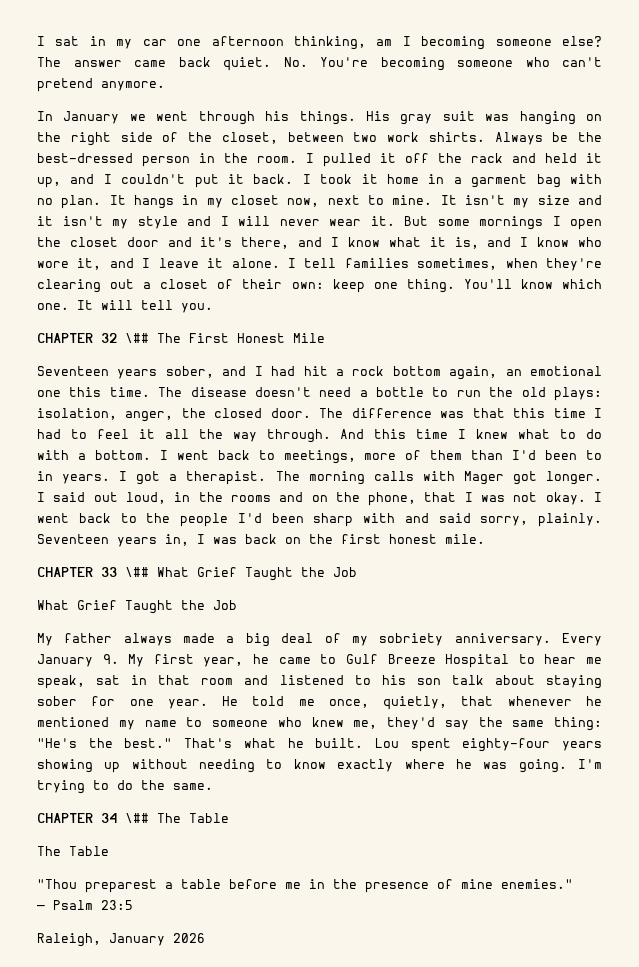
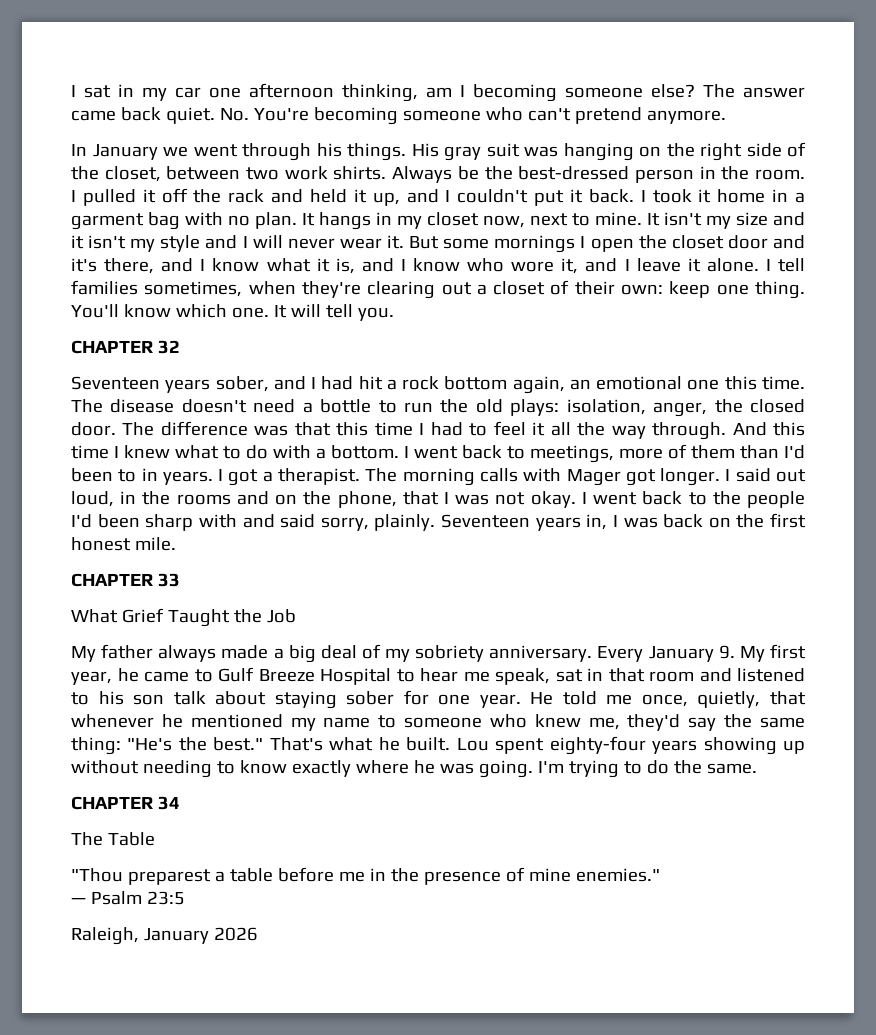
- CHAPTER 32 \## The First Honest Mile
+ CHAPTER 32
- CHAPTER 33 \## What Grief Taught the Job
+ CHAPTER 33
- CHAPTER 34 \## The Table
+ CHAPTER 34

